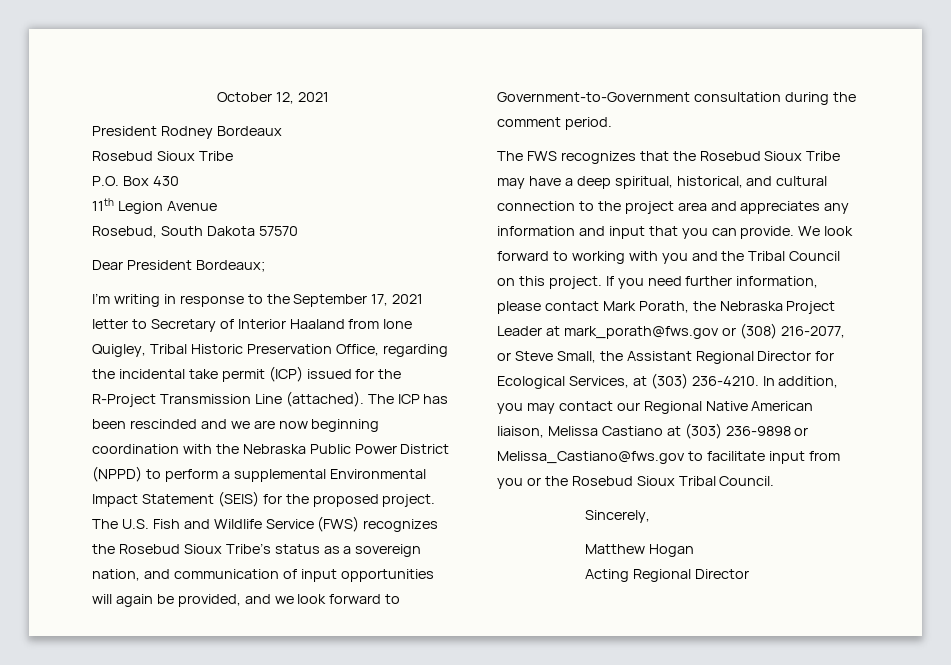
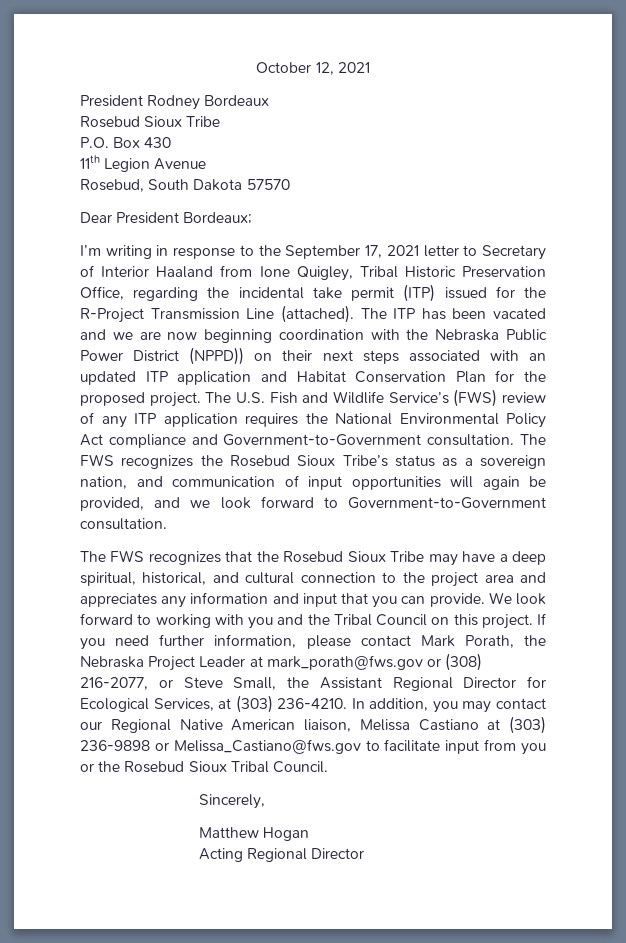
- I’m writing in response to the September 17, 2021 letter to Secretary of Interior Haaland from Ione Quigley, Tribal Historic Preservation Office, regarding the incidental take permit (ICP) issued for the R-Project Transmission Line (attached).
+ I’m writing in response to the September 17, 2021 letter to Secretary of Interior Haaland from Ione Quigley, Tribal Historic Preservation Office, regarding the incidental take permit (ITP) issued for the R-Project Transmission Line (attached).
- The ICP has been rescinded and we are now beginning coordination with the Nebraska Public Power District (NPPD) to perform a supplemental Environmental Impact Statement (SEIS) for the proposed project.
+ The ITP has been vacated and we are now beginning coordination with the Nebraska Public Power District (NPPD)) on their next steps associated with an updated ITP application and Habitat Conservation Plan for the proposed project.
- The U.S. Fish and Wildlife Service (FWS) recognizes the Rosebud Sioux Tribe’s status as a sovereign nation, and communication of input opportunities will again be provided, and we look forward to Government-to-Government consultation during the comment period.
+ The U.S. Fish and Wildlife Service’s (FWS) review of any ITP application requires the National Environmental Policy Act compliance and Government-to-Government consultation. The FWS recognizes the Rosebud Sioux Tribe’s status as a sovereign nation, and communication of input opportunities will again be provided, and we look forward to Government-to-Government consultation.

